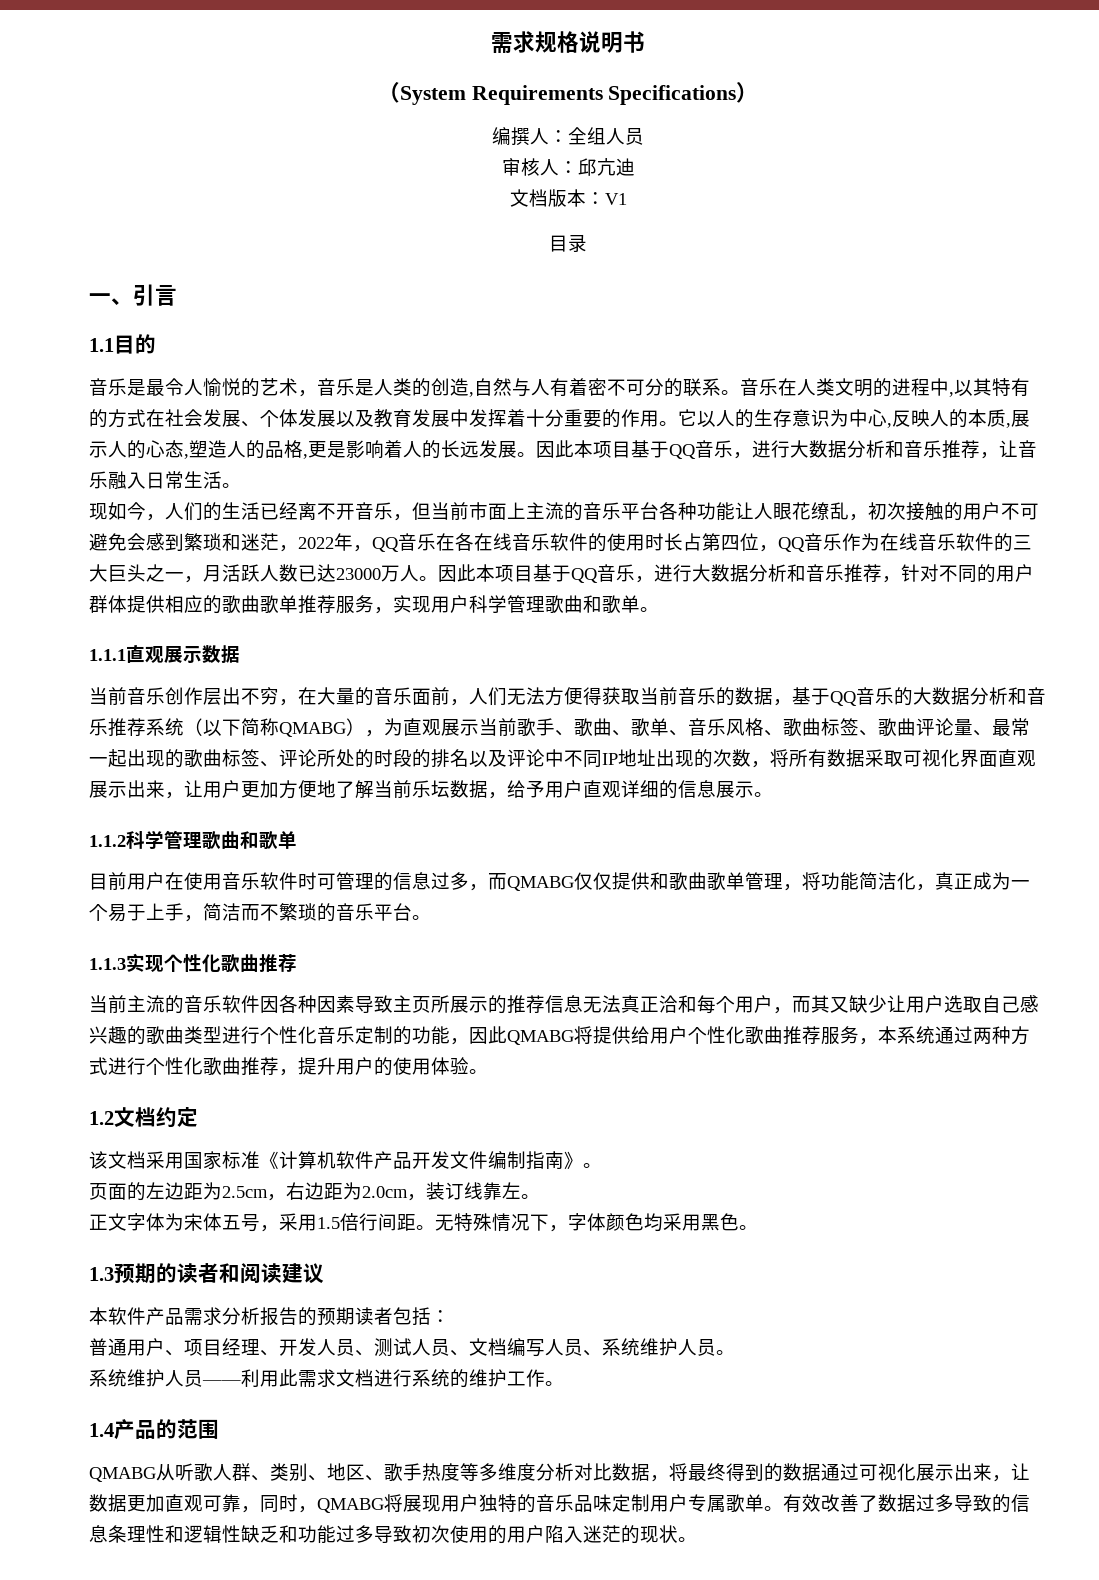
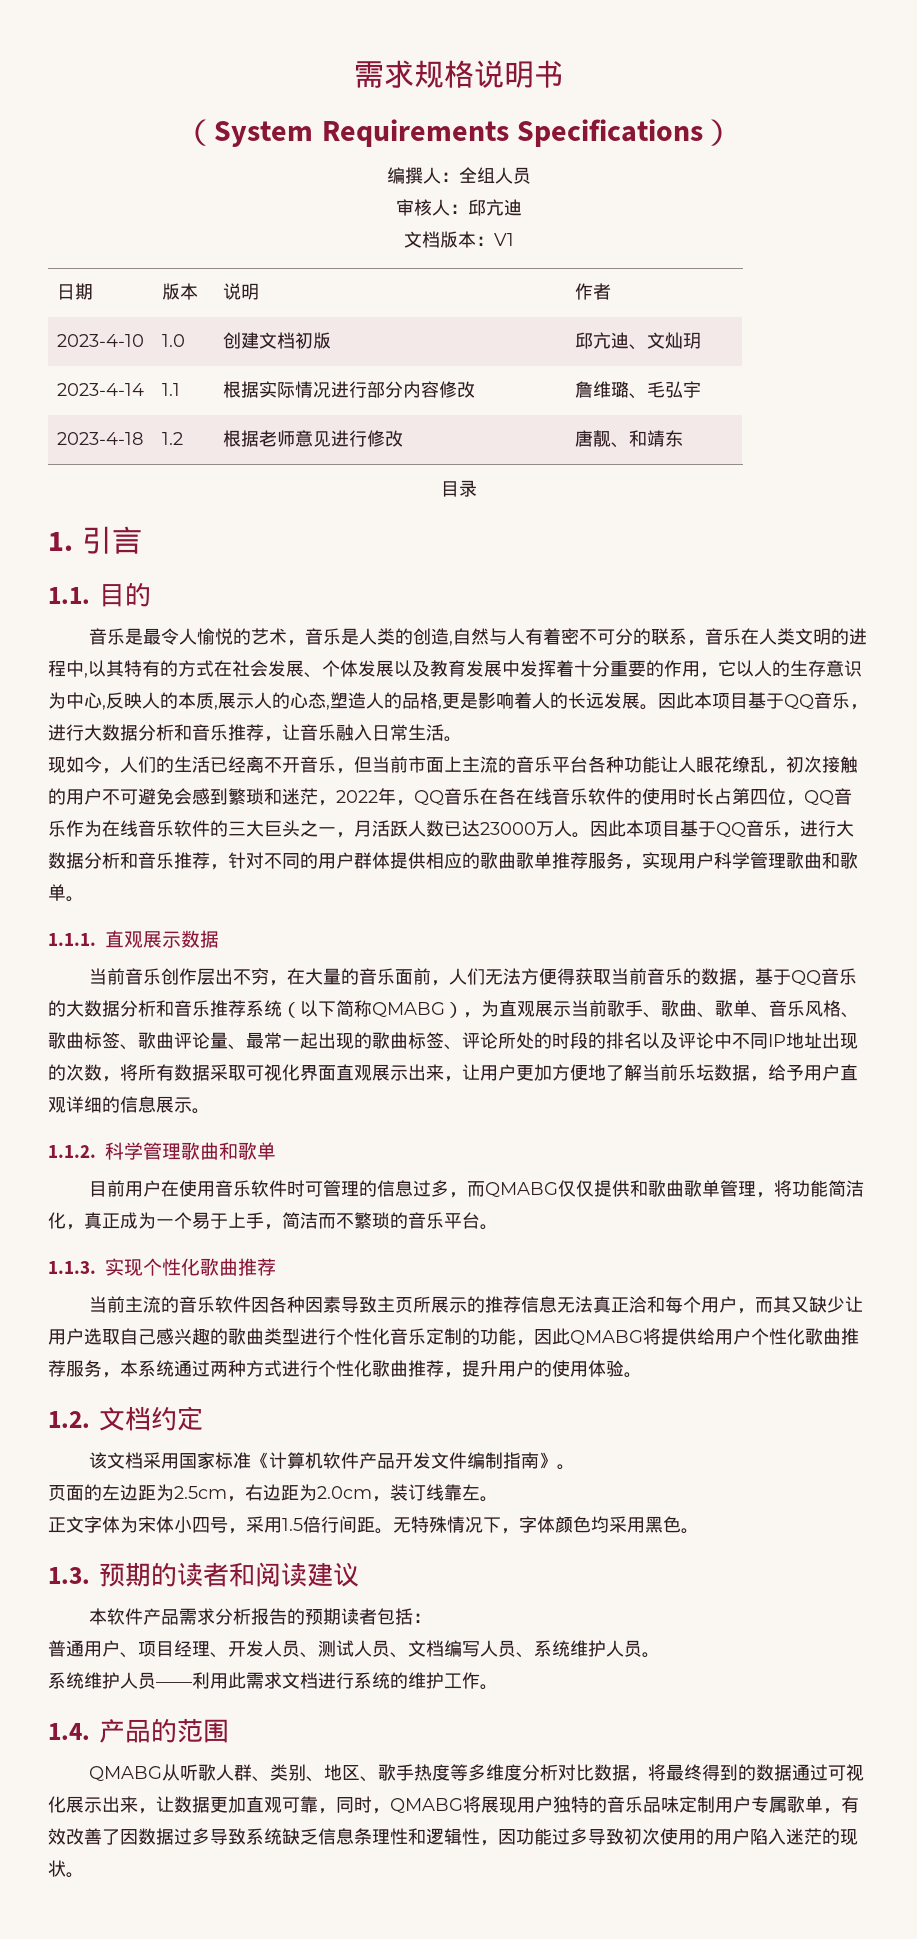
+ 日期 | 版本 | 说明 | 作者
+ 2023-4-10 | 1.0 | 创建文档初版 | 邱亢迪、文灿玥
+ 2023-4-14 | 1.1 | 根据实际情况进行部分内容修改 | 詹维璐、毛弘宇
+ 2023-4-18 | 1.2 | 根据老师意见进行修改 | 唐靓、和靖东
- 一、引言
+ 1.引言
- 1.1目的
+ 1.1.目的
- 音乐是最令人愉悦的艺术，音乐是人类的创造,自然与人有着密不可分的联系。音乐在人类文明的进程中,以其特有的方式在社会发展、个体发展以及教育发展中发挥着十分重要的作用。它以人的生存意识为中心,反映人的本质,展示人的心态,塑造人的品格,更是影响着人的长远发展。
+ 音乐是最令人愉悦的艺术，音乐是人类的创造,自然与人有着密不可分的联系，音乐在人类文明的进程中,以其特有的方式在社会发展、个体发展以及教育发展中发挥着十分重要的作用，它以人的生存意识为中心,反映人的本质,展示人的心态,塑造人的品格,更是影响着人的长远发展。
- 1.1.1直观展示数据
+ 1.1.1.直观展示数据
- 1.1.2科学管理歌曲和歌单
+ 1.1.2.科学管理歌曲和歌单
- 1.1.3实现个性化歌曲推荐
+ 1.1.3.实现个性化歌曲推荐
- 1.2文档约定
+ 1.2.文档约定
- 正文字体为宋体五号，采用1.5倍行间距。
+ 正文字体为宋体小四号，采用1.5倍行间距。
- 1.3预期的读者和阅读建议
+ 1.3.预期的读者和阅读建议
- 1.4产品的范围
+ 1.4.产品的范围
- QMABG从听歌人群、类别、地区、歌手热度等多维度分析对比数据，将最终得到的数据通过可视化展示出来，让数据更加直观可靠，同时，QMABG将展现用户独特的音乐品味定制用户专属歌单。有效改善了数据过多导致的信息条理性和逻辑性缺乏和功能过多导致初次使用的用户陷入迷茫的现状。
+ QMABG从听歌人群、类别、地区、歌手热度等多维度分析对比数据，将最终得到的数据通过可视化展示出来，让数据更加直观可靠，同时，QMABG将展现用户独特的音乐品味定制用户专属歌单，有效改善了因数据过多导致系统缺乏信息条理性和逻辑性，因功能过多导致初次使用的用户陷入迷茫的现状。

